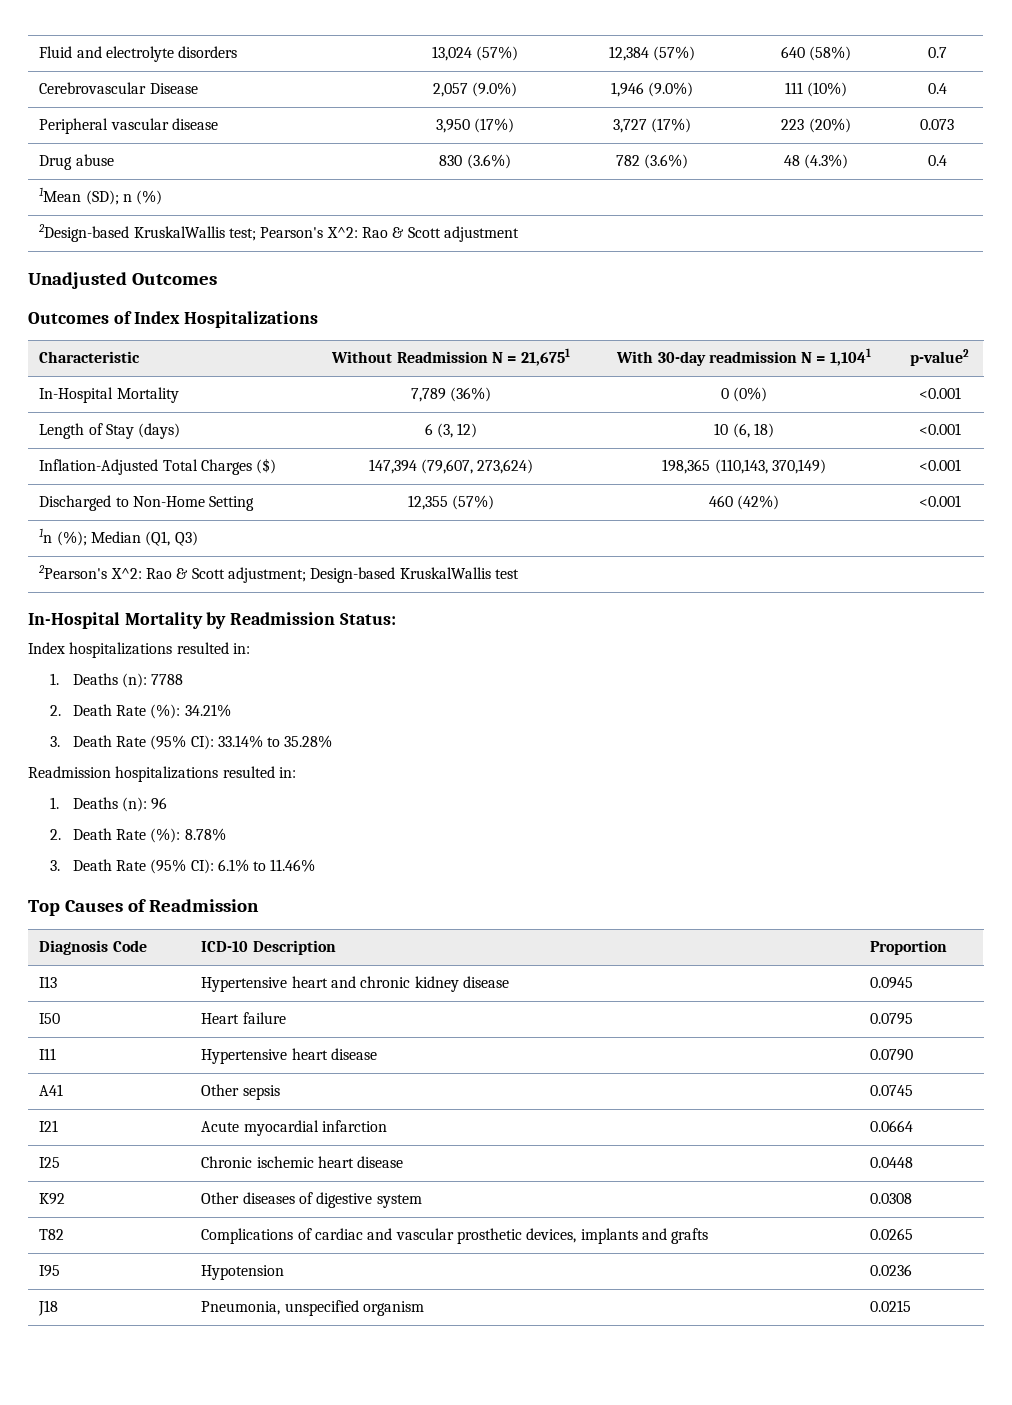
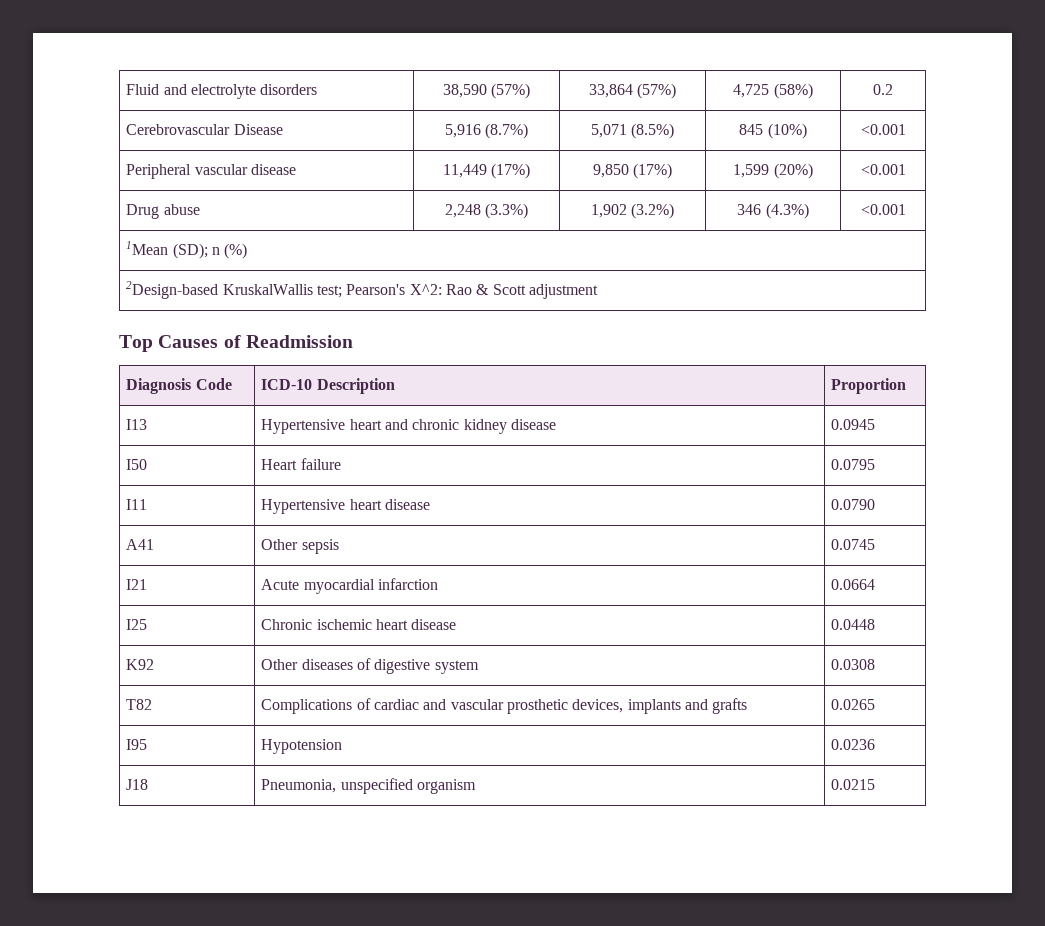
- Fluid and electrolyte disorders | 13,024 (57%) | 12,384 (57%) | 640 (58%) | 0.7
+ Fluid and electrolyte disorders | 38,590 (57%) | 33,864 (57%) | 4,725 (58%) | 0.2
- Cerebrovascular Disease | 2,057 (9.0%) | 1,946 (9.0%) | 111 (10%) | 0.4
+ Cerebrovascular Disease | 5,916 (8.7%) | 5,071 (8.5%) | 845 (10%) | <0.001
- Peripheral vascular disease | 3,950 (17%) | 3,727 (17%) | 223 (20%) | 0.073
+ Peripheral vascular disease | 11,449 (17%) | 9,850 (17%) | 1,599 (20%) | <0.001
- Drug abuse | 830 (3.6%) | 782 (3.6%) | 48 (4.3%) | 0.4
+ Drug abuse | 2,248 (3.3%) | 1,902 (3.2%) | 346 (4.3%) | <0.001
- Unadjusted Outcomes
- Outcomes of Index Hospitalizations
- Characteristic | Without Readmission N = 21,6751 | With 30-day readmission N = 1,1041 | p-value2
- In-Hospital Mortality | 7,789 (36%) | 0 (0%) | <0.001
- Length of Stay (days) | 6 (3, 12) | 10 (6, 18) | <0.001
- Inflation-Adjusted Total Charges ($) | 147,394 (79,607, 273,624) | 198,365 (110,143, 370,149) | <0.001
- Discharged to Non-Home Setting | 12,355 (57%) | 460 (42%) | <0.001
- 1n (%); Median (Q1, Q3)
- 2Pearson's X^2: Rao & Scott adjustment; Design-based KruskalWallis test
- In-Hospital Mortality by Readmission Status:
- Index hospitalizations resulted in:
- 1. Deaths (n): 7788
- 2. Death Rate (%): 34.21%
- 3. Death Rate (95% CI): 33.14% to 35.28%
- Readmission hospitalizations resulted in:
- 1. Deaths (n): 96
- 2. Death Rate (%): 8.78%
- 3. Death Rate (95% CI): 6.1% to 11.46%

